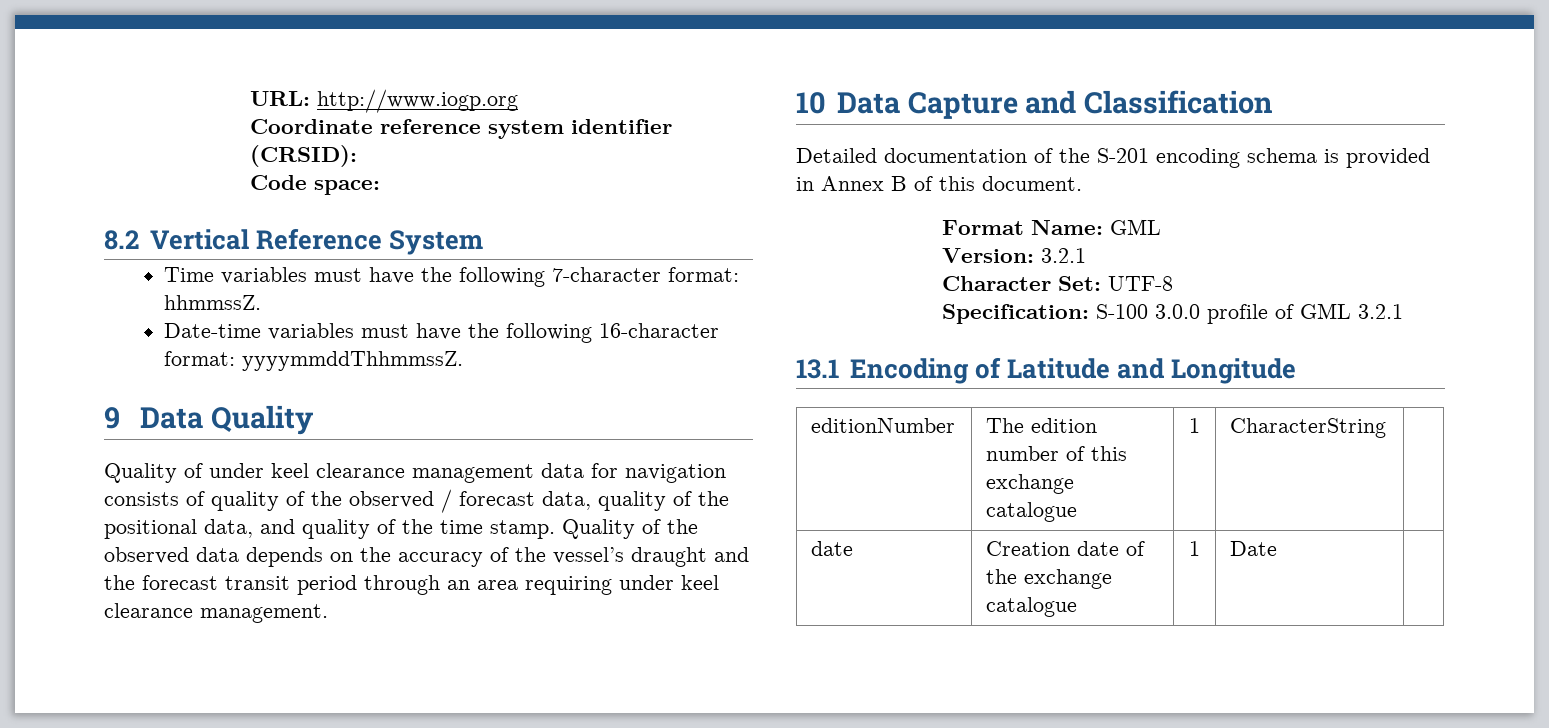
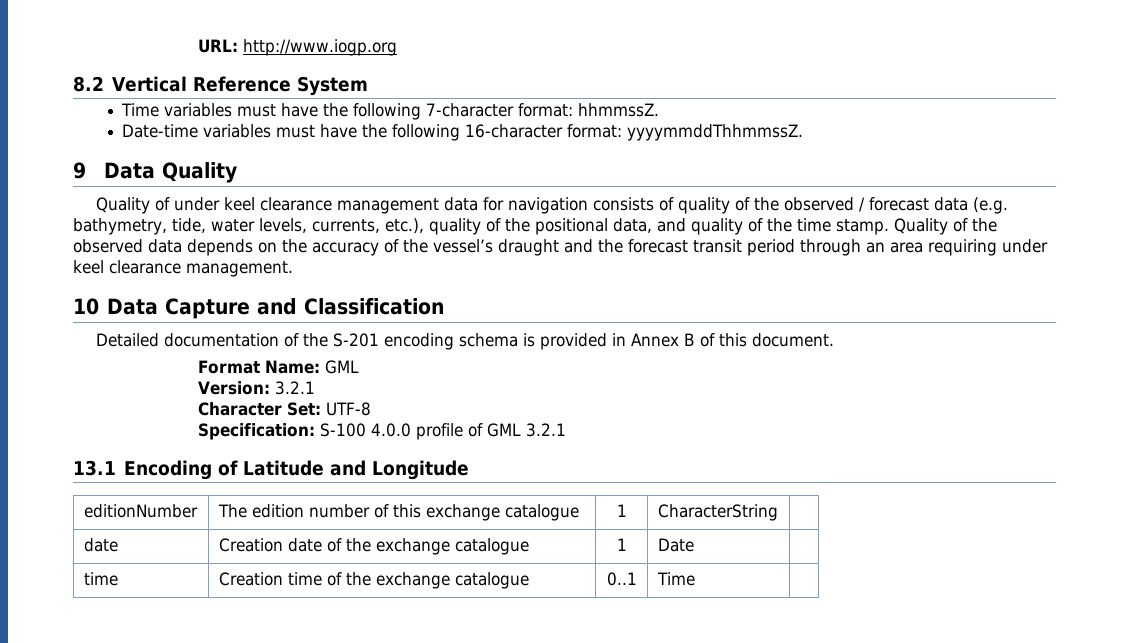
- Coordinate reference system identifier (CRSID):
- Code space:
- Quality of under keel clearance management data for navigation consists of quality of the observed / forecast data, quality of the positional data, and quality of the time stamp.
+ Quality of under keel clearance management data for navigation consists of quality of the observed / forecast data (e.g. bathymetry, tide, water levels, currents, etc.), quality of the positional data, and quality of the time stamp.
- Specification: S-100 3.0.0 profile of GML 3.2.1
+ Specification: S-100 4.0.0 profile of GML 3.2.1
+ time | Creation time of the exchange catalogue | 0..1 | Time |

